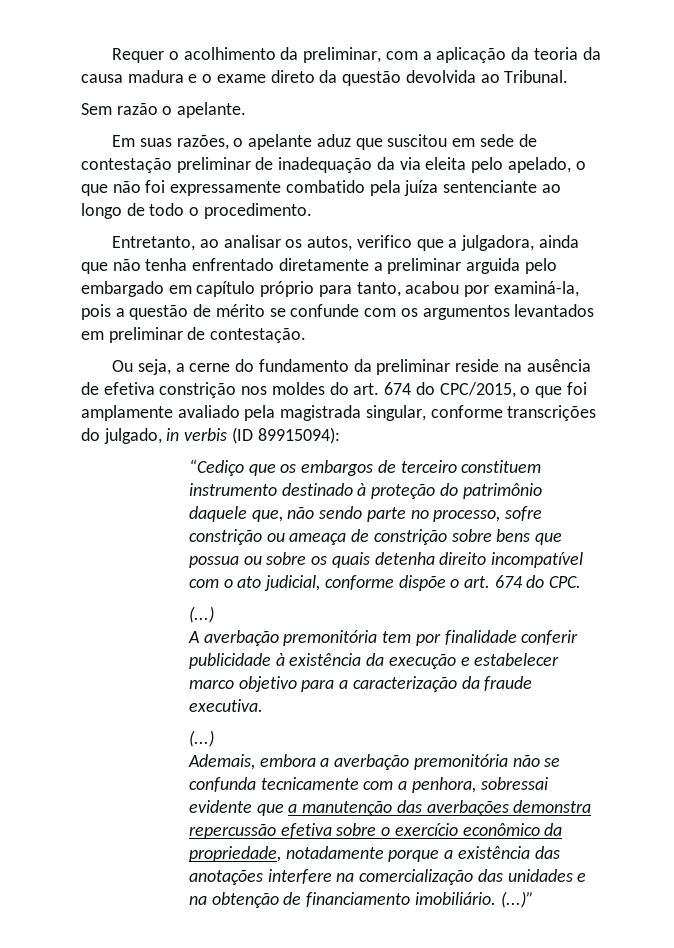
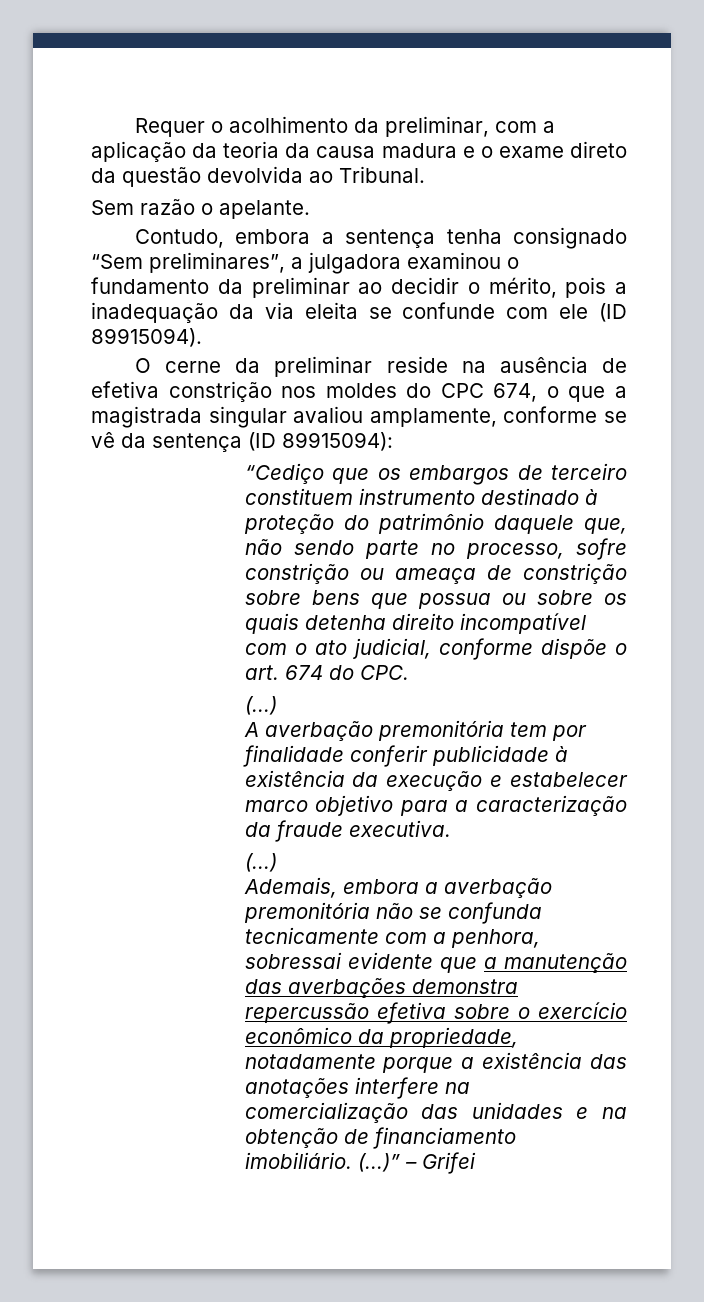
- Em suas razões, o apelante aduz que suscitou em sede de contestação preliminar de inadequação da via eleita pelo apelado, o que não foi expressamente combatido pela juíza sentenciante ao longo de todo o procedimento.
- Entretanto, ao analisar os autos, verifico que a julgadora, ainda que não tenha enfrentado diretamente a preliminar arguida pelo embargado em capítulo próprio para tanto, acabou por examiná-la, pois a questão de mérito se confunde com os argumentos levantados em preliminar de contestação.
- Ou seja, a cerne do fundamento da preliminar reside na ausência de efetiva constrição nos moldes do art. 674 do CPC/2015, o que foi amplamente avaliado pela magistrada singular, conforme transcrições do julgado, in verbis (ID 89915094):
+ Contudo, embora a sentença tenha consignado “Sem preliminares”, a julgadora examinou o fundamento da preliminar ao decidir o mérito, pois a inadequação da via eleita se confunde com ele (ID 89915094).
+ O cerne da preliminar reside na ausência de efetiva constrição nos moldes do CPC 674, o que a magistrada singular avaliou amplamente, conforme se vê da sentença (ID 89915094):
+ – Grifei

